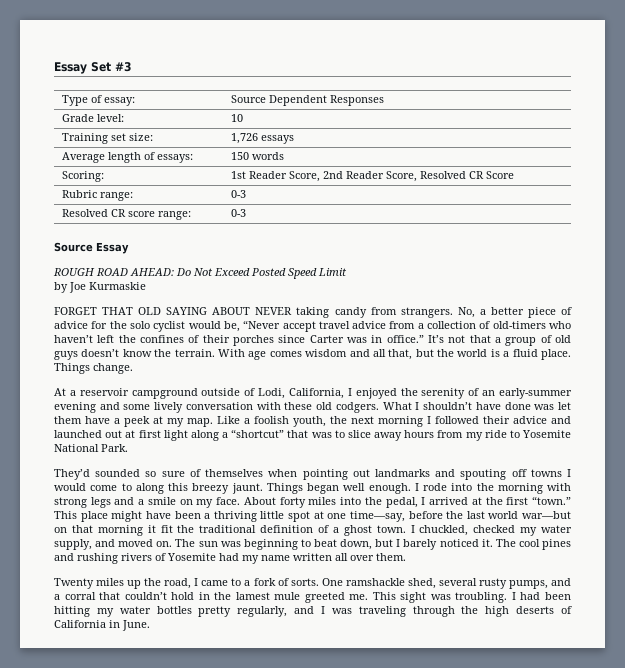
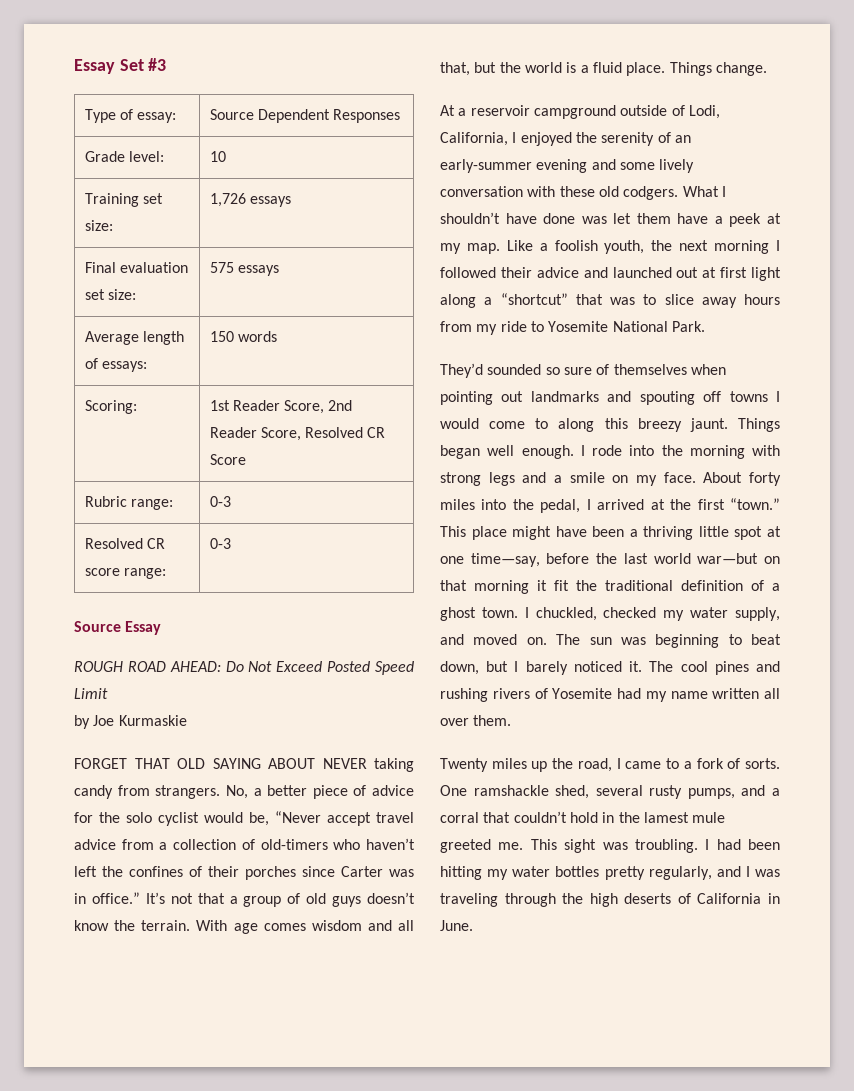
+ Final evaluation set size: | 575 essays

